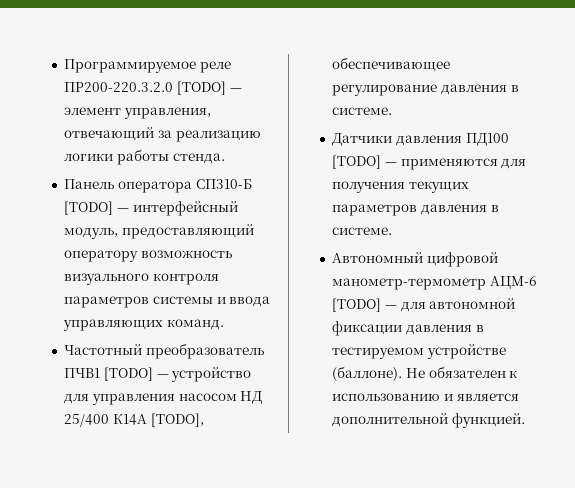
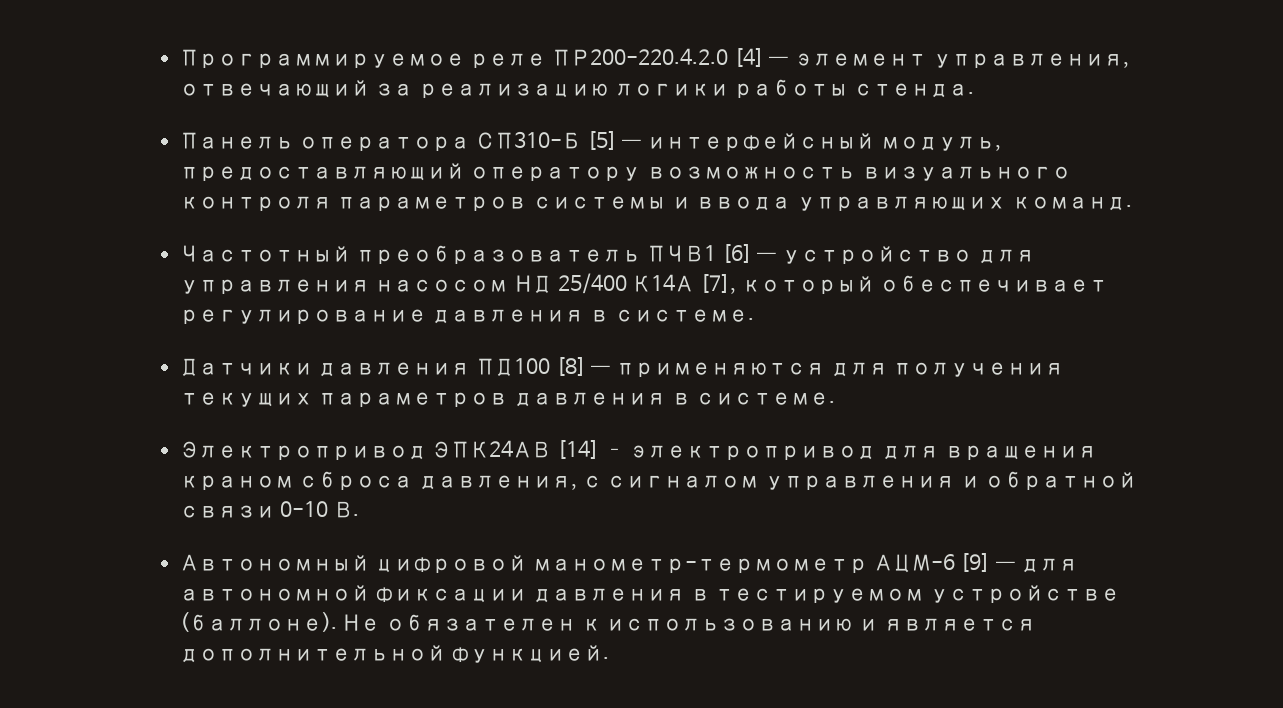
- Программируемое реле ПР200-220.3.2.0 [TODO] — элемент управления, отвечающий за реализацию логики работы стенда.
+ Программируемое реле ПР200-220.4.2.0 [4] — элемент управления, отвечающий за реализацию логики работы стенда.
- Панель оператора СП310-Б [TODO] — интерфейсный модуль, предоставляющий оператору возможность визуального контроля параметров системы и ввода управляющих команд.
+ Панель оператора СП310-Б [5] — интерфейсный модуль, предоставляющий оператору возможность визуального контроля параметров системы и ввода управляющих команд.
- Частотный преобразователь ПЧВ1 [TODO] — устройство для управления насосом НД 25/400 К14А [TODO], обеспечивающее регулирование давления в системе.
+ Частотный преобразователь ПЧВ1 [6] — устройство для управления насосом НД 25/400 К14А [7], который обеспечивает регулирование давления в системе.
- Датчики давления ПД100 [TODO] — применяются для получения текущих параметров давления в системе.
+ Датчики давления ПД100 [8] — применяются для получения текущих параметров давления в системе.
+ Электропривод ЭПК24АВ [14] – электропривод для вращения краном сброса давления, с сигналом управления и обратной связи 0-10 В.
- Автономный цифровой манометр-термометр АЦМ-6 [TODO] — для автономной фиксации давления в тестируемом устройстве (баллоне).
+ Автономный цифровой манометр-термометр АЦМ-6 [9] — для автономной фиксации давления в тестируемом устройстве (баллоне).

